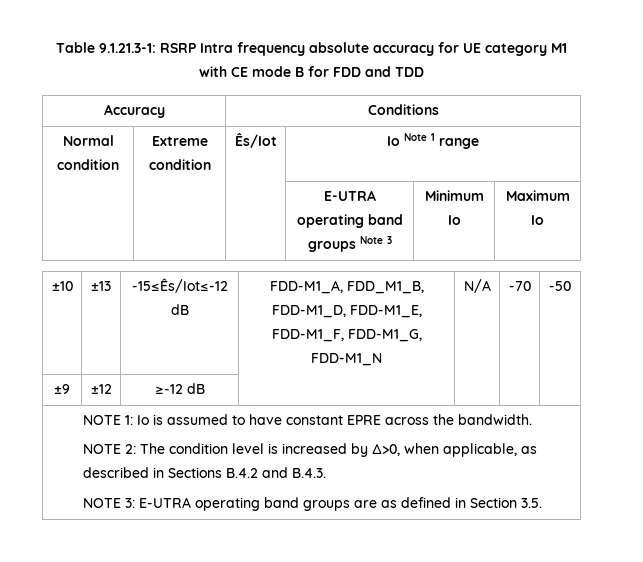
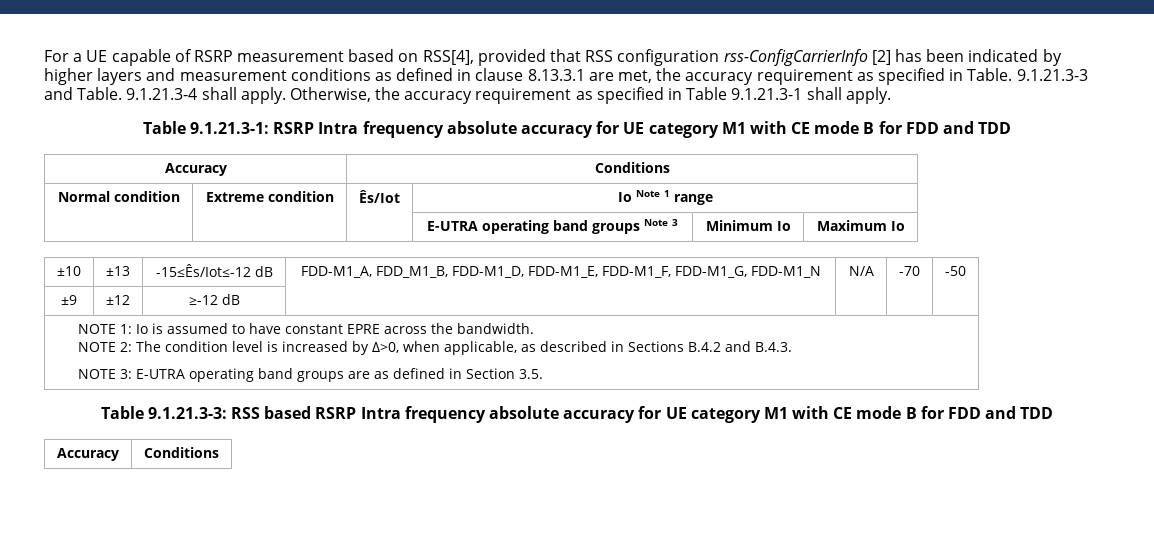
+ For a UE capable of RSRP measurement based on RSS[4], provided that RSS configuration rss-ConfigCarrierInfo [2] has been indicated by higher layers and measurement conditions as defined in clause 8.13.3.1 are met, the accuracy requirement as specified in Table. 9.1.21.3-3 and Table. 9.1.21.3-4 shall apply. Otherwise, the accuracy requirement as specified in Table 9.1.21.3-1 shall apply.
+ Table 9.1.21.3-3: RSS based RSRP Intra frequency absolute accuracy for UE category M1 with CE mode B for FDD and TDD
+ Accuracy | Conditions

